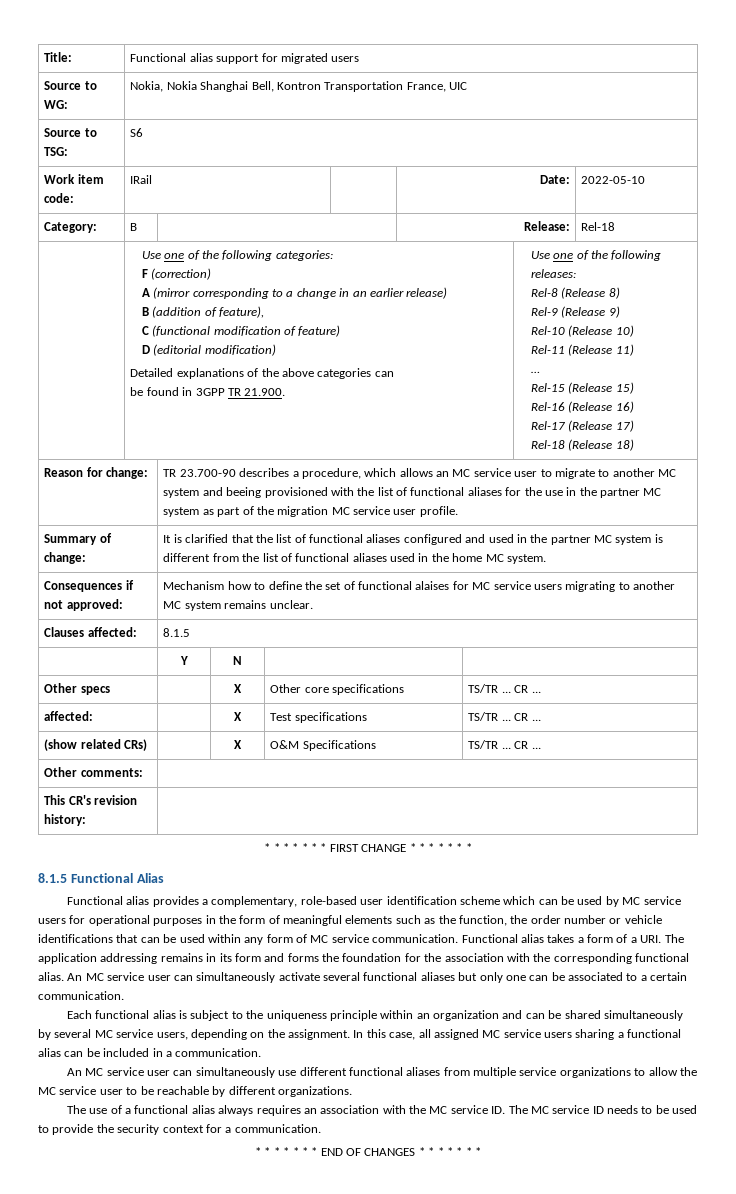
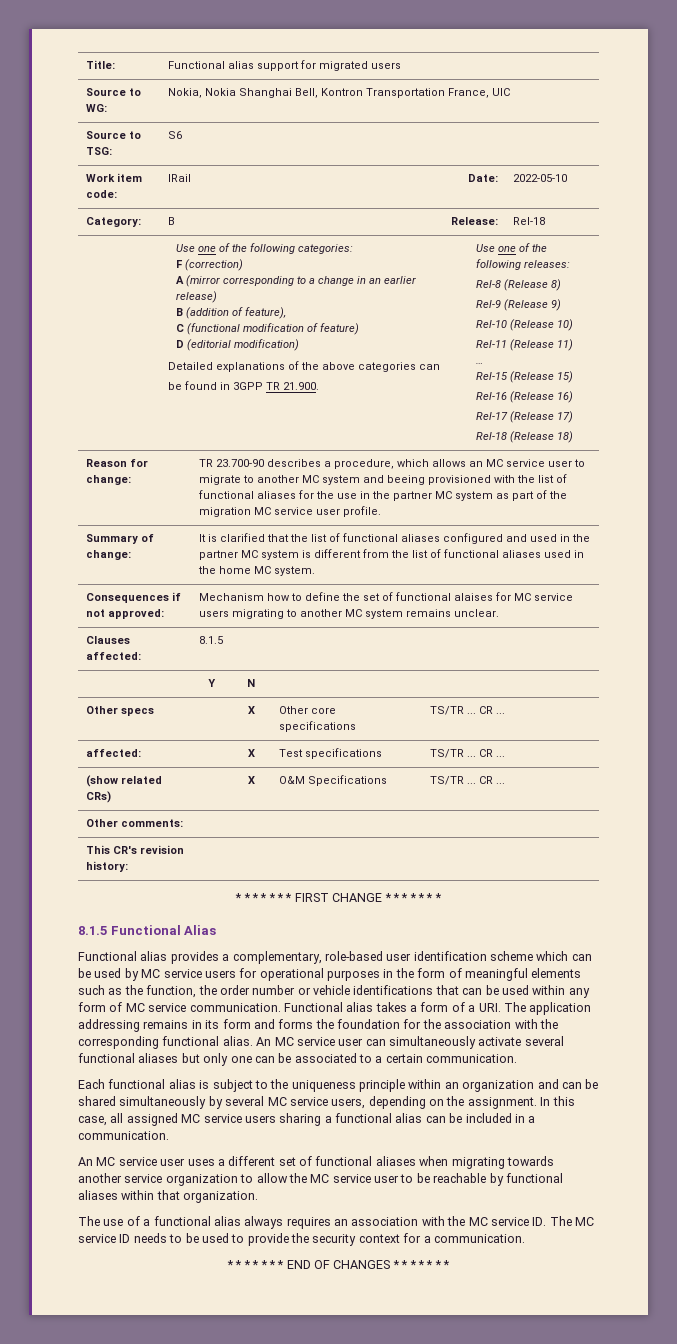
- An MC service user can simultaneously use different functional aliases from multiple service organizations to allow the MC service user to be reachable by different organizations.
+ An MC service user uses a different set of functional aliases when migrating towards another service organization to allow the MC service user to be reachable by functional aliases within that organization.

